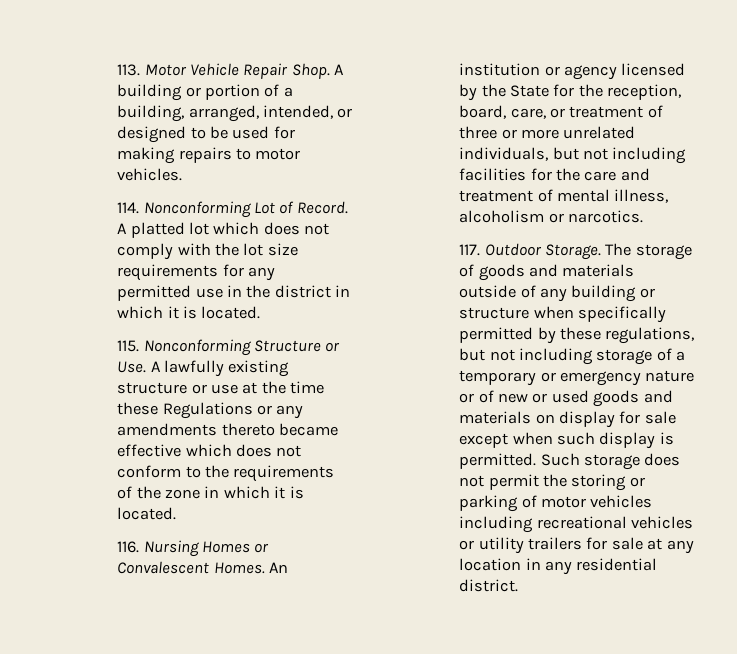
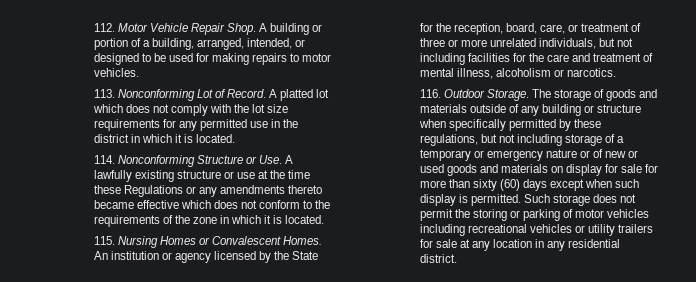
- 113. Motor Vehicle Repair Shop.
+ 112. Motor Vehicle Repair Shop.
- 114. Nonconforming Lot of Record.
+ 113. Nonconforming Lot of Record.
- 115. Nonconforming Structure or Use. A lawfully existing structure or use at the time these Regulations or any amendments thereto became effective which does not conform to the requirements of the zone in which it is located.
+ 114. Nonconforming Structure or Use. A lawfully existing structure or use at the time these Regulations or any amendments thereto became effective which does not conform to the requirements of the zone in which it is located.
- 116. Nursing Homes or Convalescent Homes.
+ 115. Nursing Homes or Convalescent Homes.
- 117. Outdoor Storage.
+ 116. Outdoor Storage.
- The storage of goods and materials outside of any building or structure when specifically permitted by these regulations, but not including storage of a temporary or emergency nature or of new or used goods and materials on display for sale except when such display is permitted.
+ The storage of goods and materials outside of any building or structure when specifically permitted by these regulations, but not including storage of a temporary or emergency nature or of new or used goods and materials on display for sale for more than sixty (60) days except when such display is permitted.

